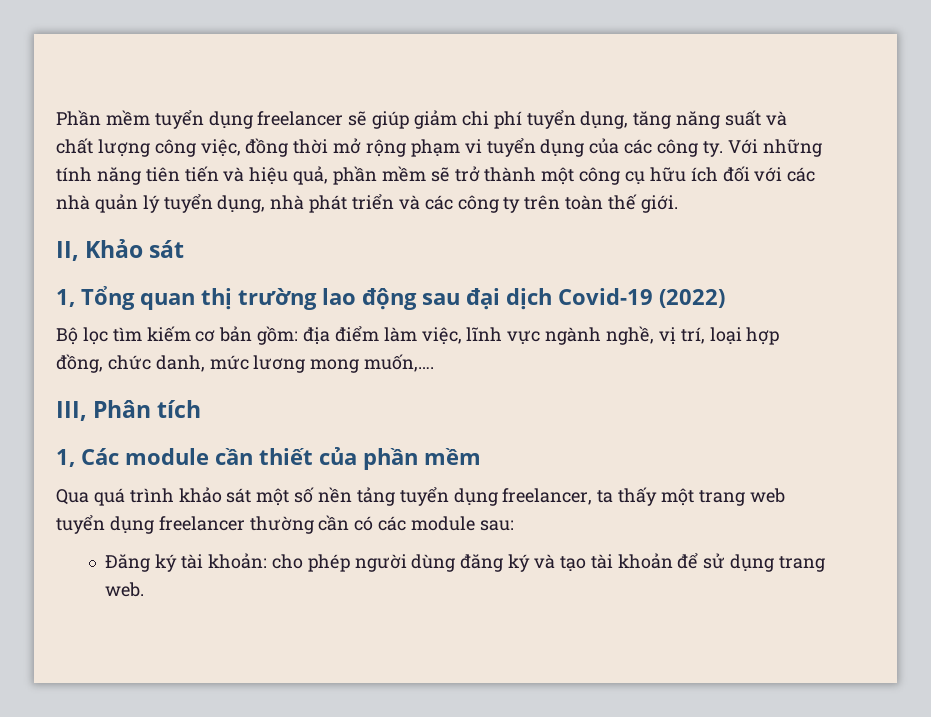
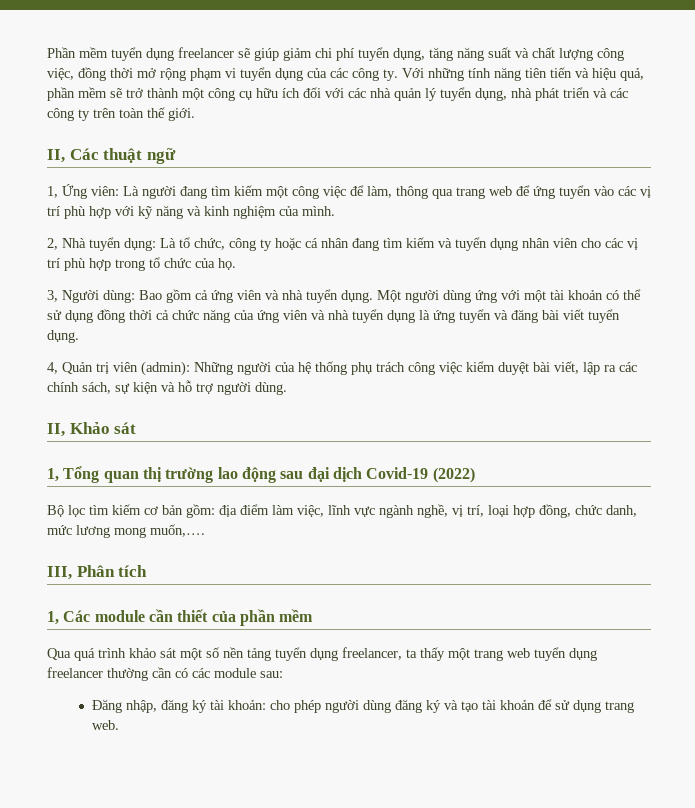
+ II, Các thuật ngữ
+ 1, Ứng viên: Là người đang tìm kiếm một công việc để làm, thông qua trang web để ứng tuyển vào các vị trí phù hợp với kỹ năng và kinh nghiệm của mình.
+ 2, Nhà tuyển dụng: Là tổ chức, công ty hoặc cá nhân đang tìm kiếm và tuyển dụng nhân viên cho các vị trí phù hợp trong tổ chức của họ.
+ 3, Người dùng: Bao gồm cả ứng viên và nhà tuyển dụng. Một người dùng ứng với một tài khoản có thể sử dụng đồng thời cả chức năng của ứng viên và nhà tuyển dụng là ứng tuyển và đăng bài viết tuyển dụng.
+ 4, Quản trị viên (admin): Những người của hệ thống phụ trách công việc kiểm duyệt bài viết, lập ra các chính sách, sự kiện và hỗ trợ người dùng.
- Đăng ký tài khoản: cho phép người dùng đăng ký và tạo tài khoản để sử dụng trang web.
+ Đăng nhập, đăng ký tài khoản: cho phép người dùng đăng ký và tạo tài khoản để sử dụng trang web.

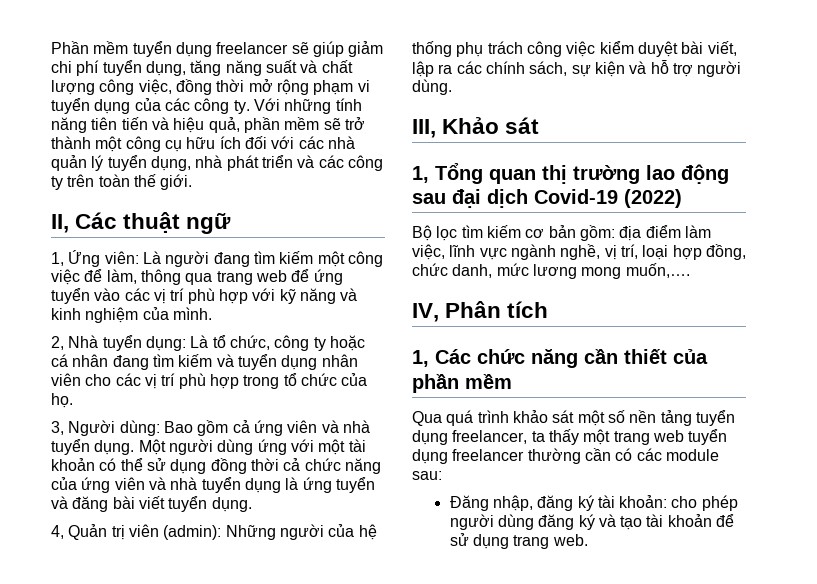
- II, Khảo sát
+ III, Khảo sát
- III, Phân tích
+ IV, Phân tích
- 1, Các module cần thiết của phần mềm
+ 1, Các chức năng cần thiết của phần mềm

